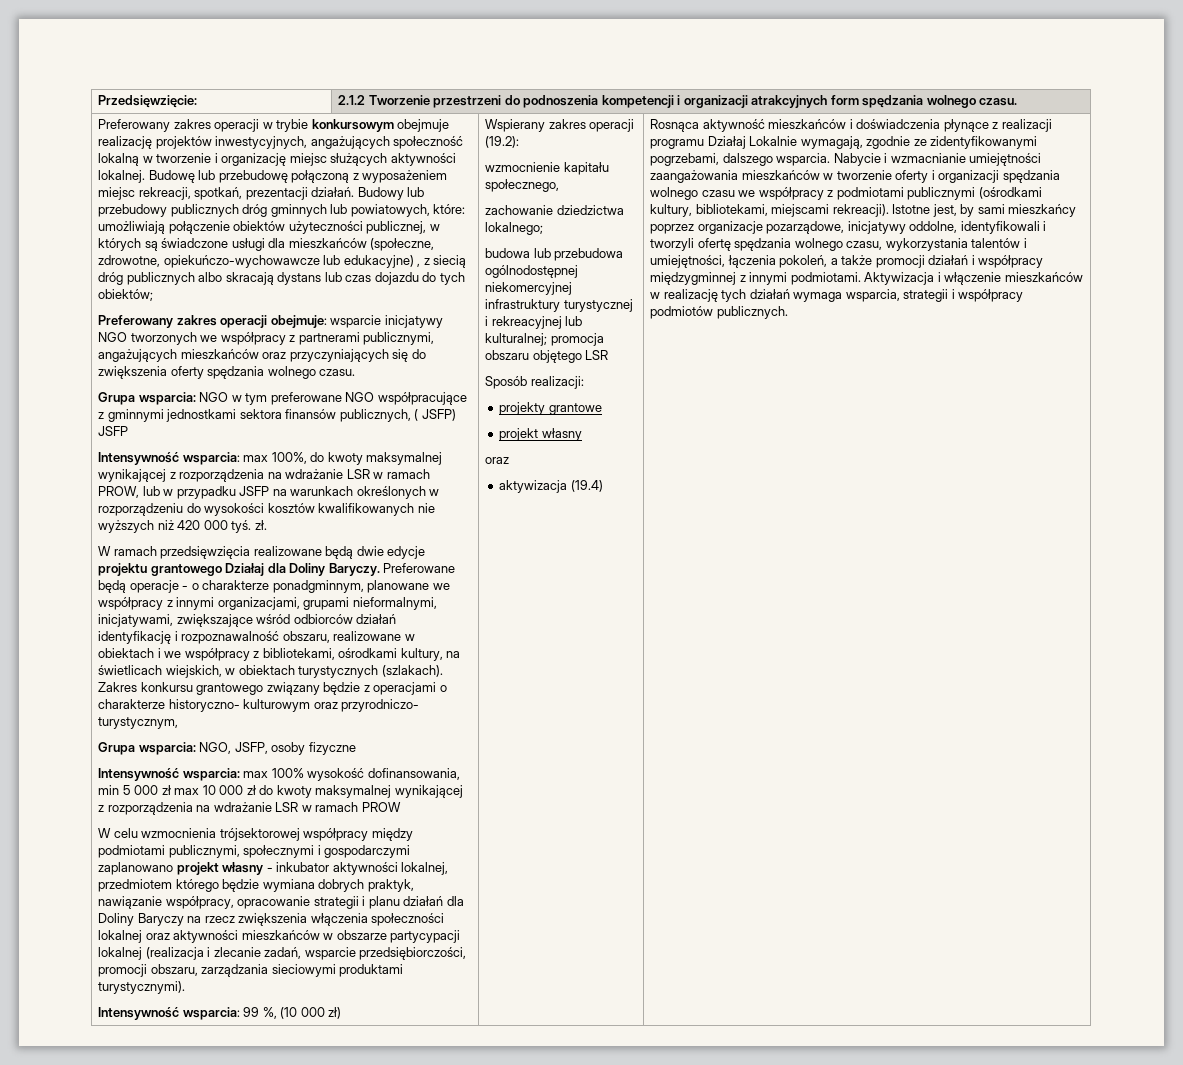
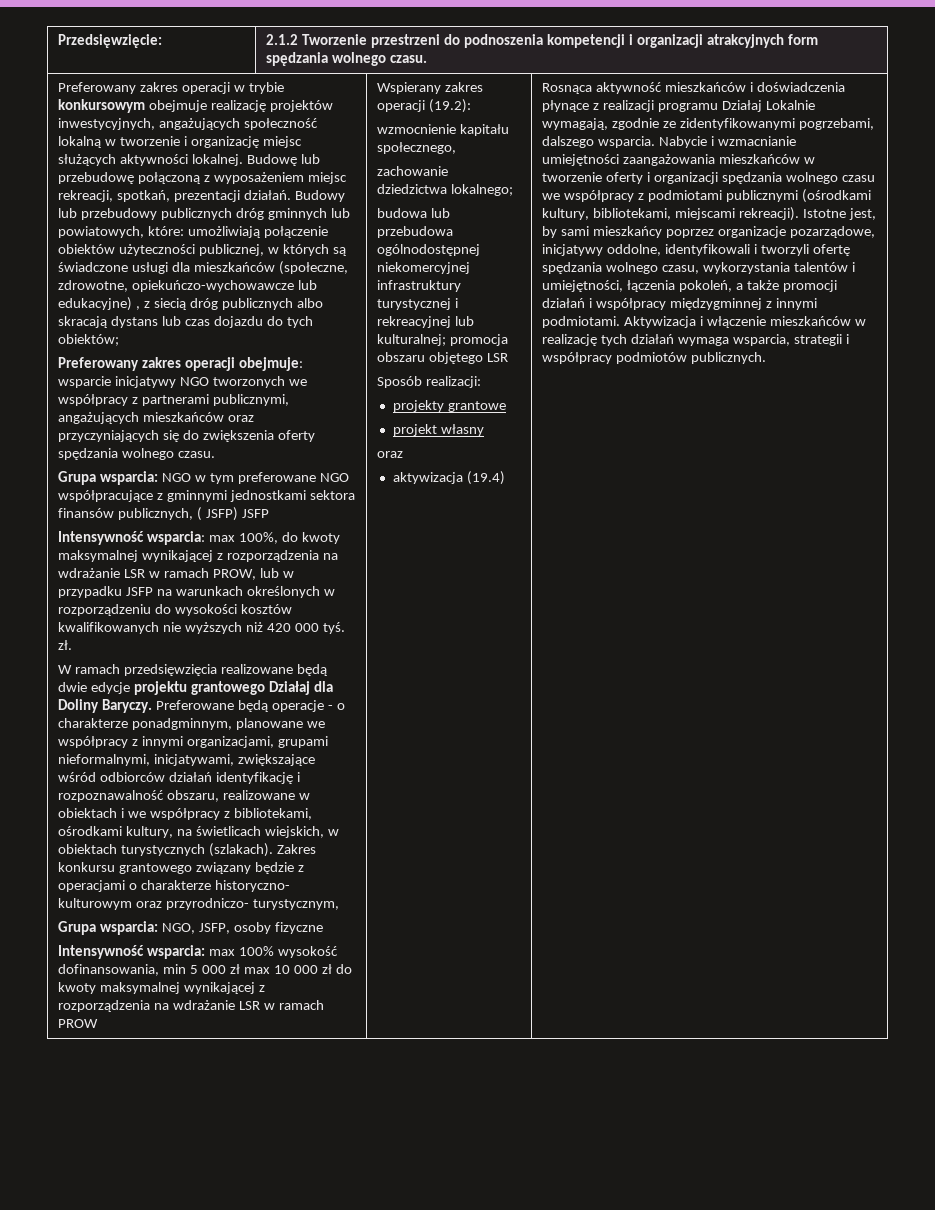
- W celu wzmocnienia trójsektorowej współpracy między podmiotami publicznymi, społecznymi i gospodarczymi zaplanowano projekt własny - inkubator aktywności lokalnej, przedmiotem którego będzie wymiana dobrych praktyk, nawiązanie współpracy, opracowanie strategii i planu działań dla Doliny Baryczy na rzecz zwiększenia włączenia społeczności lokalnej oraz aktywności mieszkańców w obszarze partycypacji lokalnej (realizacja i zlecanie zadań, wsparcie przedsiębiorczości, promocji obszaru, zarządzania sieciowymi produktami turystycznymi).
- Intensywność wsparcia: 99 %, (10 000 zł)

